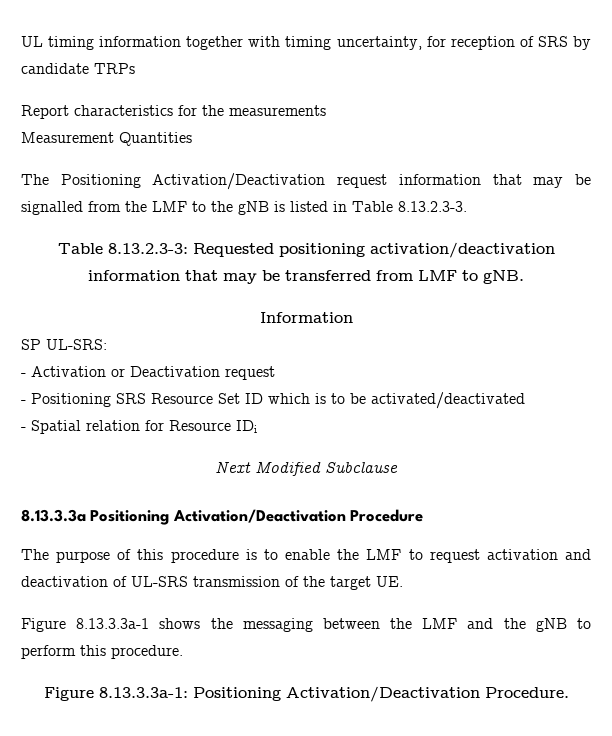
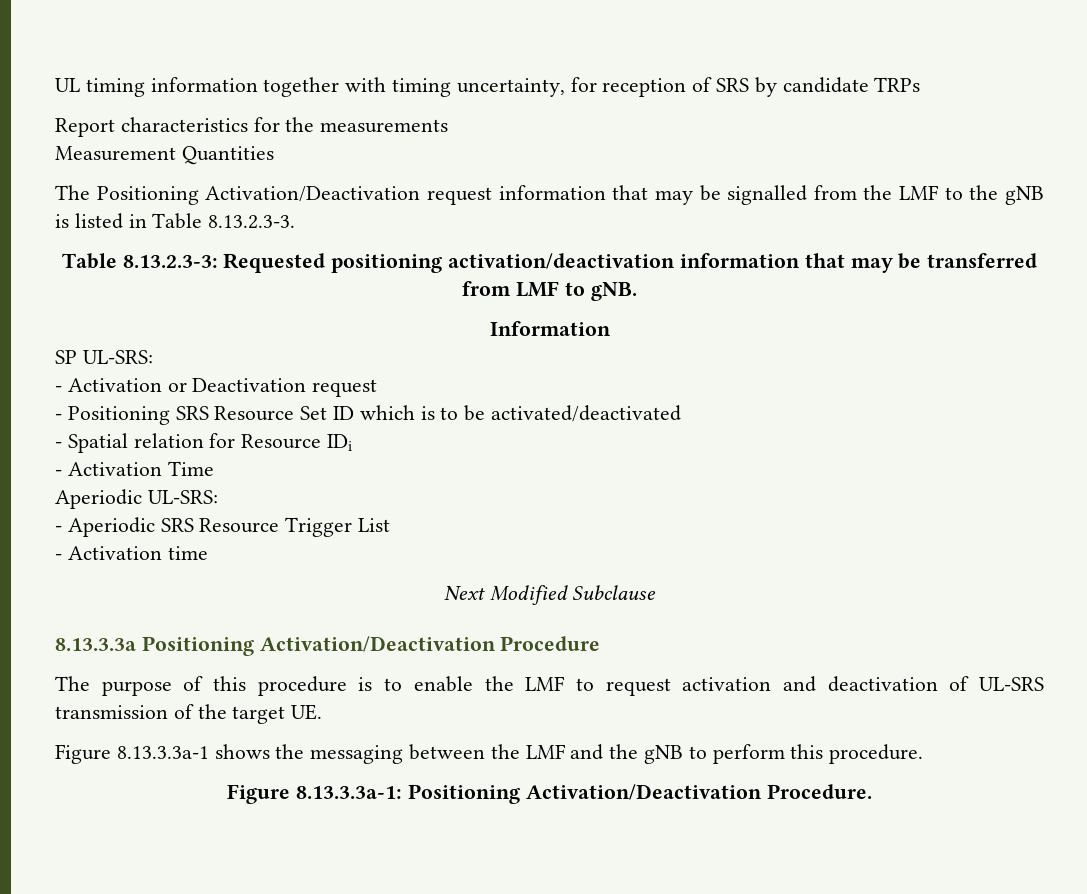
+ - Activation Time
+ Aperiodic UL-SRS:
+ - Aperiodic SRS Resource Trigger List
+ - Activation time

